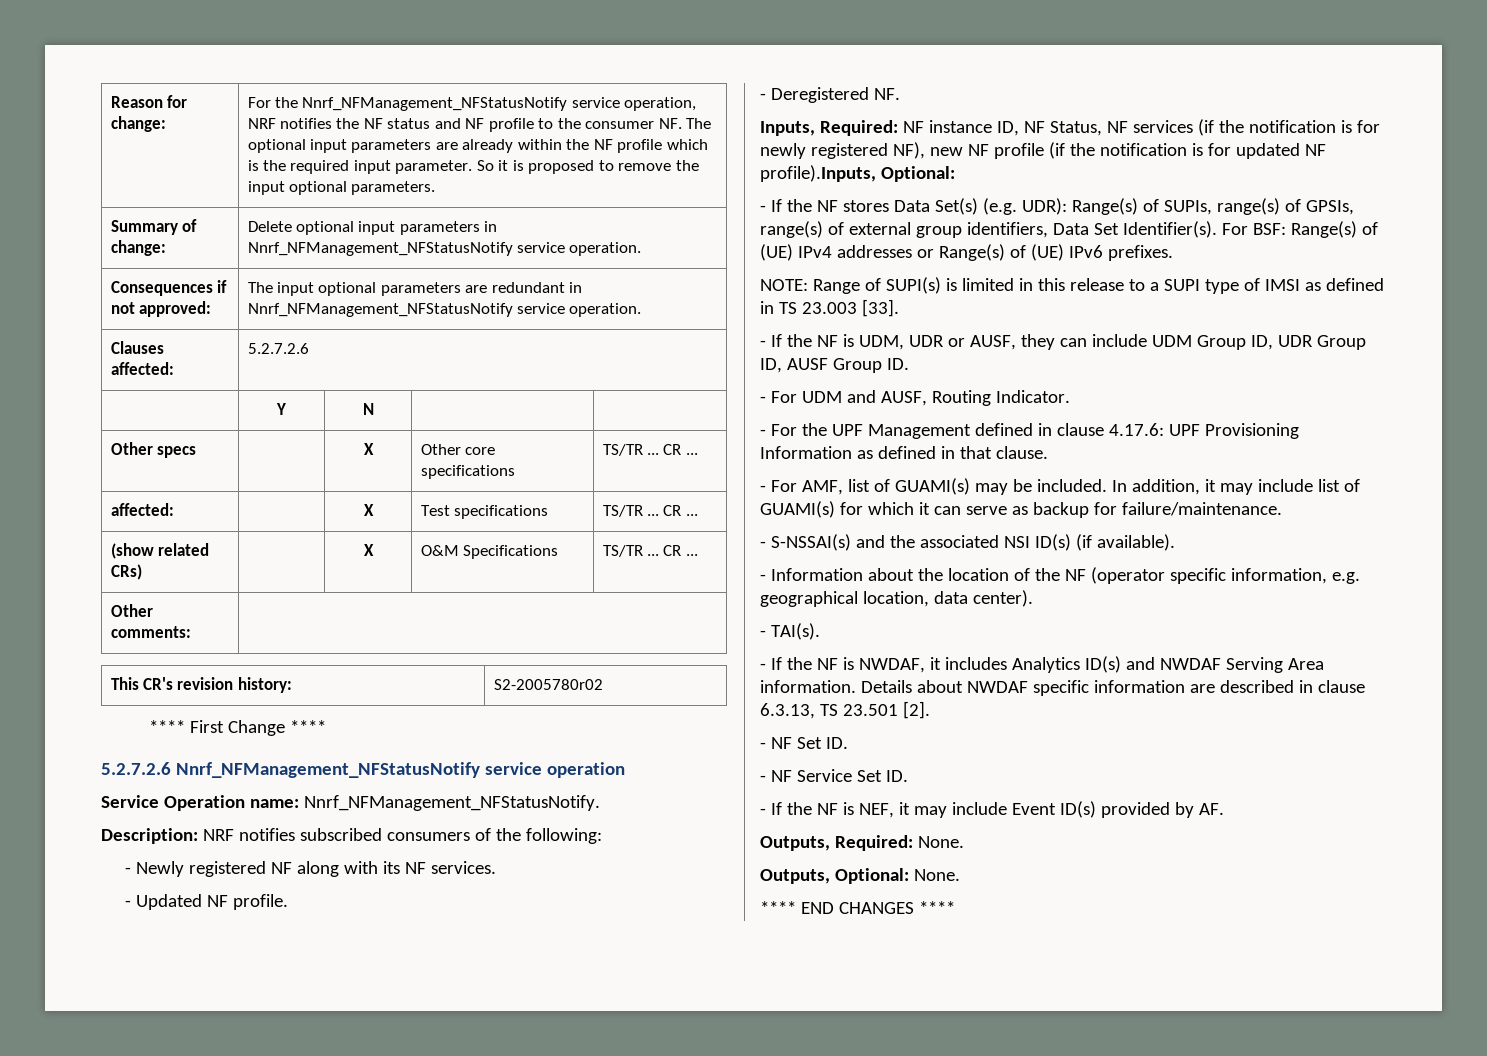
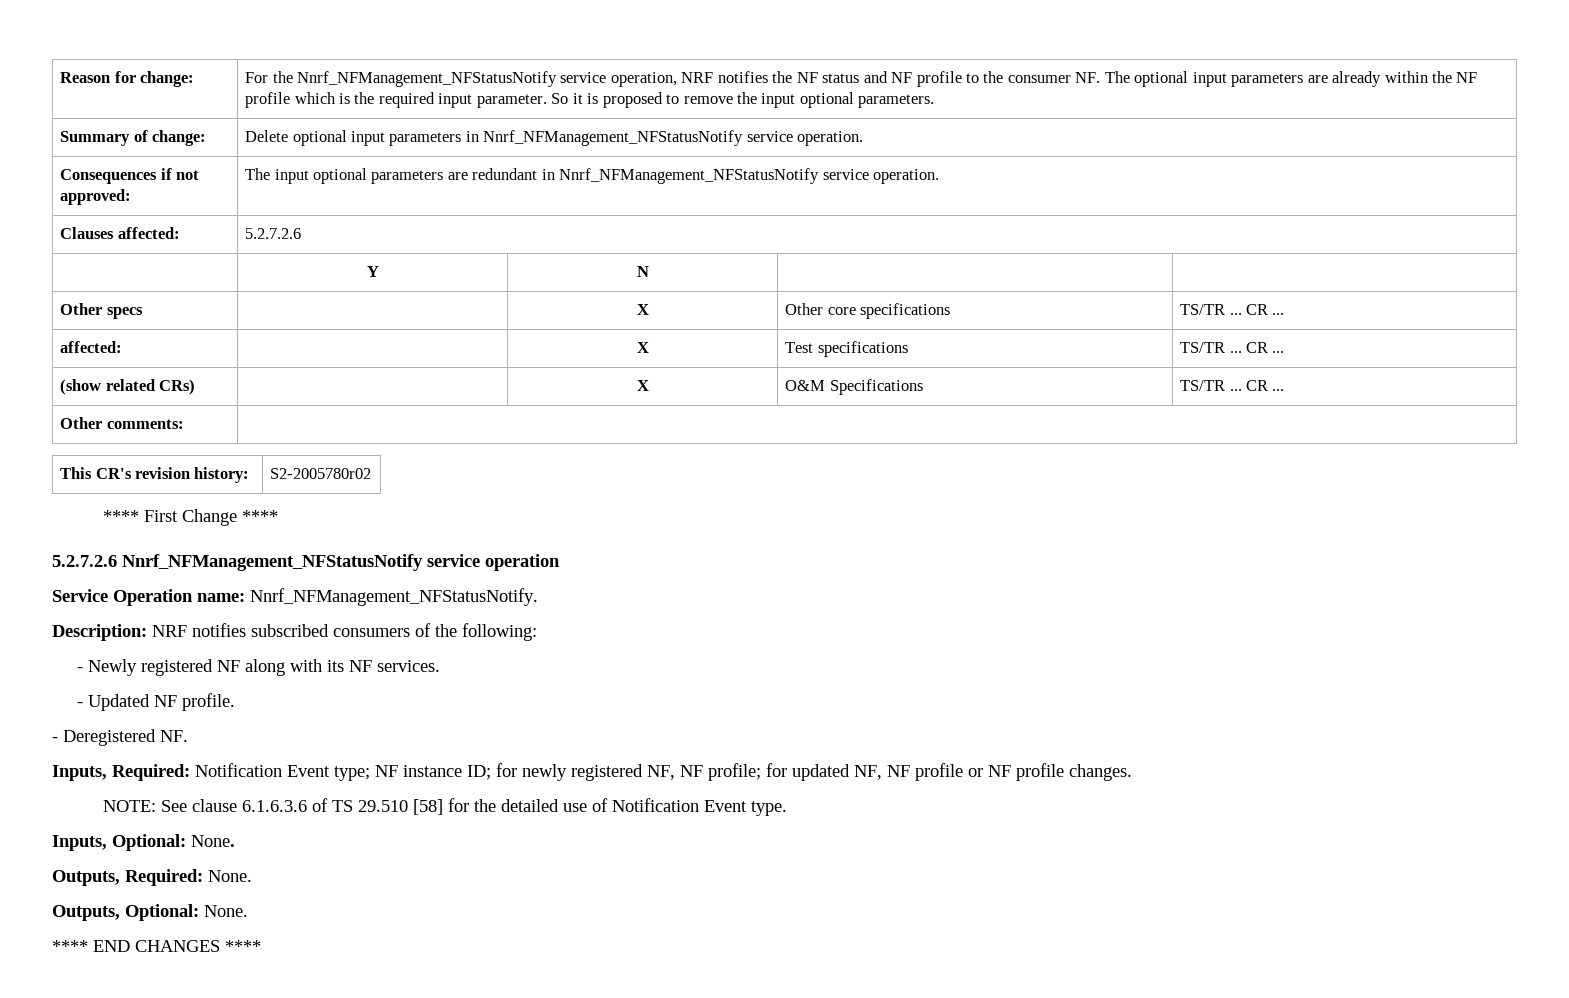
- Inputs, Required: NF instance ID, NF Status, NF services (if the notification is for newly registered NF), new NF profile (if the notification is for updated NF profile).Inputs, Optional:
- - If the NF stores Data Set(s) (e.g. UDR): Range(s) of SUPIs, range(s) of GPSIs, range(s) of external group identifiers, Data Set Identifier(s). For BSF: Range(s) of (UE) IPv4 addresses or Range(s) of (UE) IPv6 prefixes.
- NOTE: Range of SUPI(s) is limited in this release to a SUPI type of IMSI as defined in TS 23.003 [33].
- - If the NF is UDM, UDR or AUSF, they can include UDM Group ID, UDR Group ID, AUSF Group ID.
- - For UDM and AUSF, Routing Indicator.
- - For the UPF Management defined in clause 4.17.6: UPF Provisioning Information as defined in that clause.
- - For AMF, list of GUAMI(s) may be included. In addition, it may include list of GUAMI(s) for which it can serve as backup for failure/maintenance.
- - S-NSSAI(s) and the associated NSI ID(s) (if available).
- - Information about the location of the NF (operator specific information, e.g. geographical location, data center).
- - TAI(s).
- - If the NF is NWDAF, it includes Analytics ID(s) and NWDAF Serving Area information. Details about NWDAF specific information are described in clause 6.3.13, TS 23.501 [2].
- - NF Set ID.
- - NF Service Set ID.
- - If the NF is NEF, it may include Event ID(s) provided by AF.
+ Inputs, Required: Notification Event type; NF instance ID; for newly registered NF, NF profile; for updated NF, NF profile or NF profile changes.
+ NOTE: See clause 6.1.6.3.6 of TS 29.510 [58] for the detailed use of Notification Event type.
+ Inputs, Optional: None.

